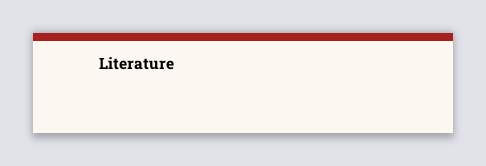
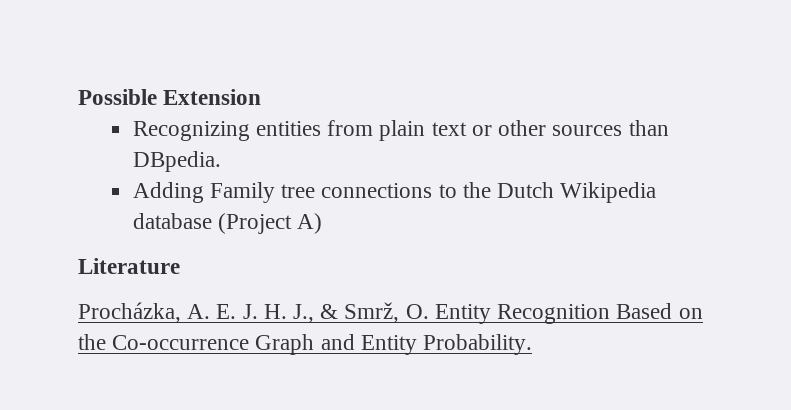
+ Possible Extension
+ Recognizing entities from plain text or other sources than DBpedia.
+ Adding Family tree connections to the Dutch Wikipedia database (Project A)
  Literature
+ Procházka, A. E. J. H. J., & Smrž, O. Entity Recognition Based on the Co-occurrence Graph and Entity Probability.

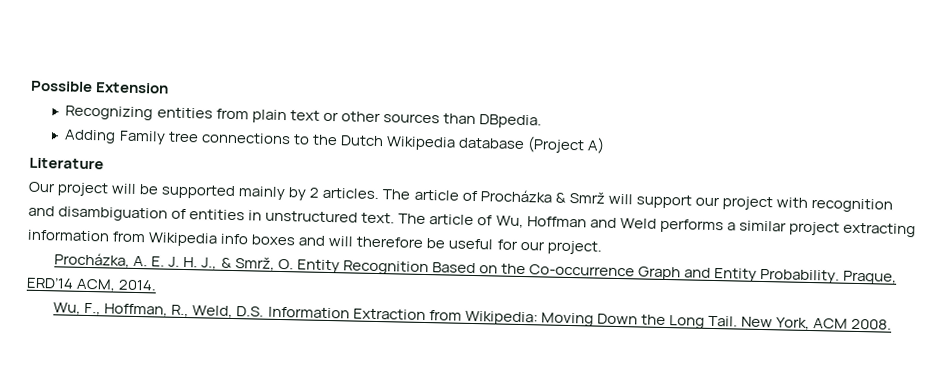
+ Our project will be supported mainly by 2 articles. The article of Procházka & Smrž will support our project with recognition and disambiguation of entities in unstructured text. The article of Wu, Hoffman and Weld performs a similar project extracting information from Wikipedia info boxes and will therefore be useful for our project.
+ Praque, ERD’14 ACM, 2014.
+ Wu, F., Hoffman, R., Weld, D.S. Information Extraction from Wikipedia: Moving Down the Long Tail. New York, ACM 2008.

